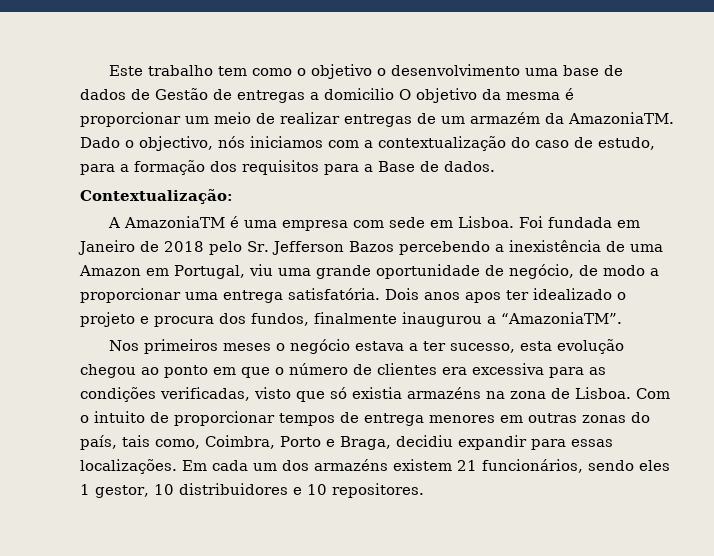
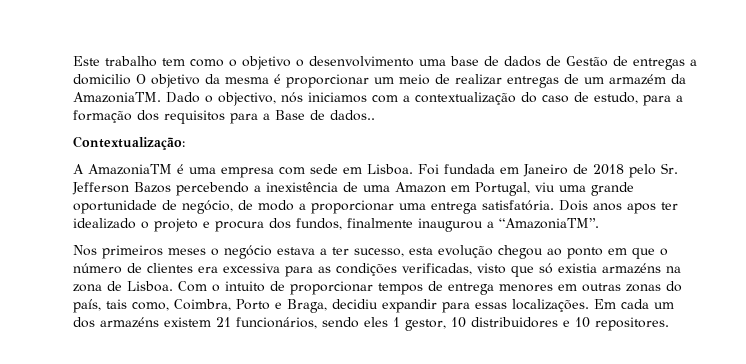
- Dado o objectivo, nós iniciamos com a contextualização do caso de estudo, para a formação dos requisitos para a Base de dados.
+ Dado o objectivo, nós iniciamos com a contextualização do caso de estudo, para a formação dos requisitos para a Base de dados..

